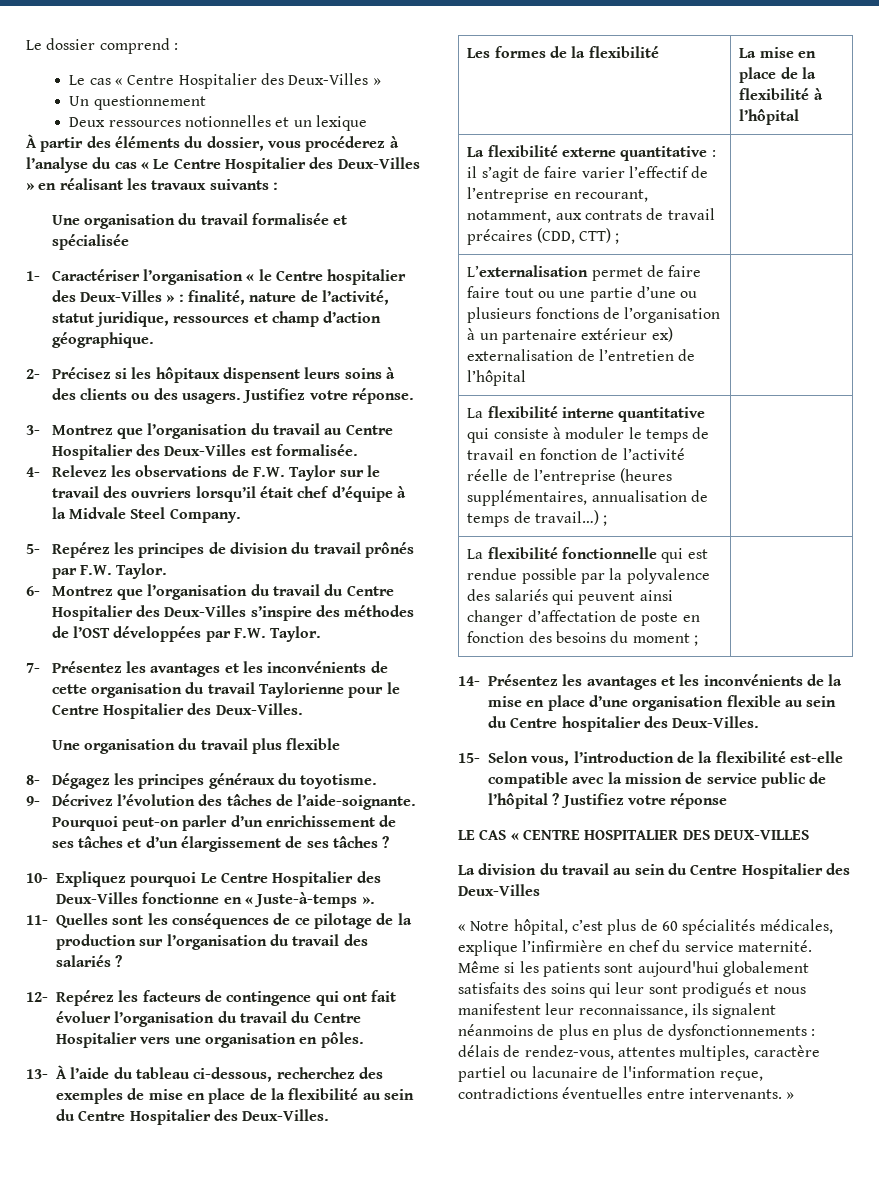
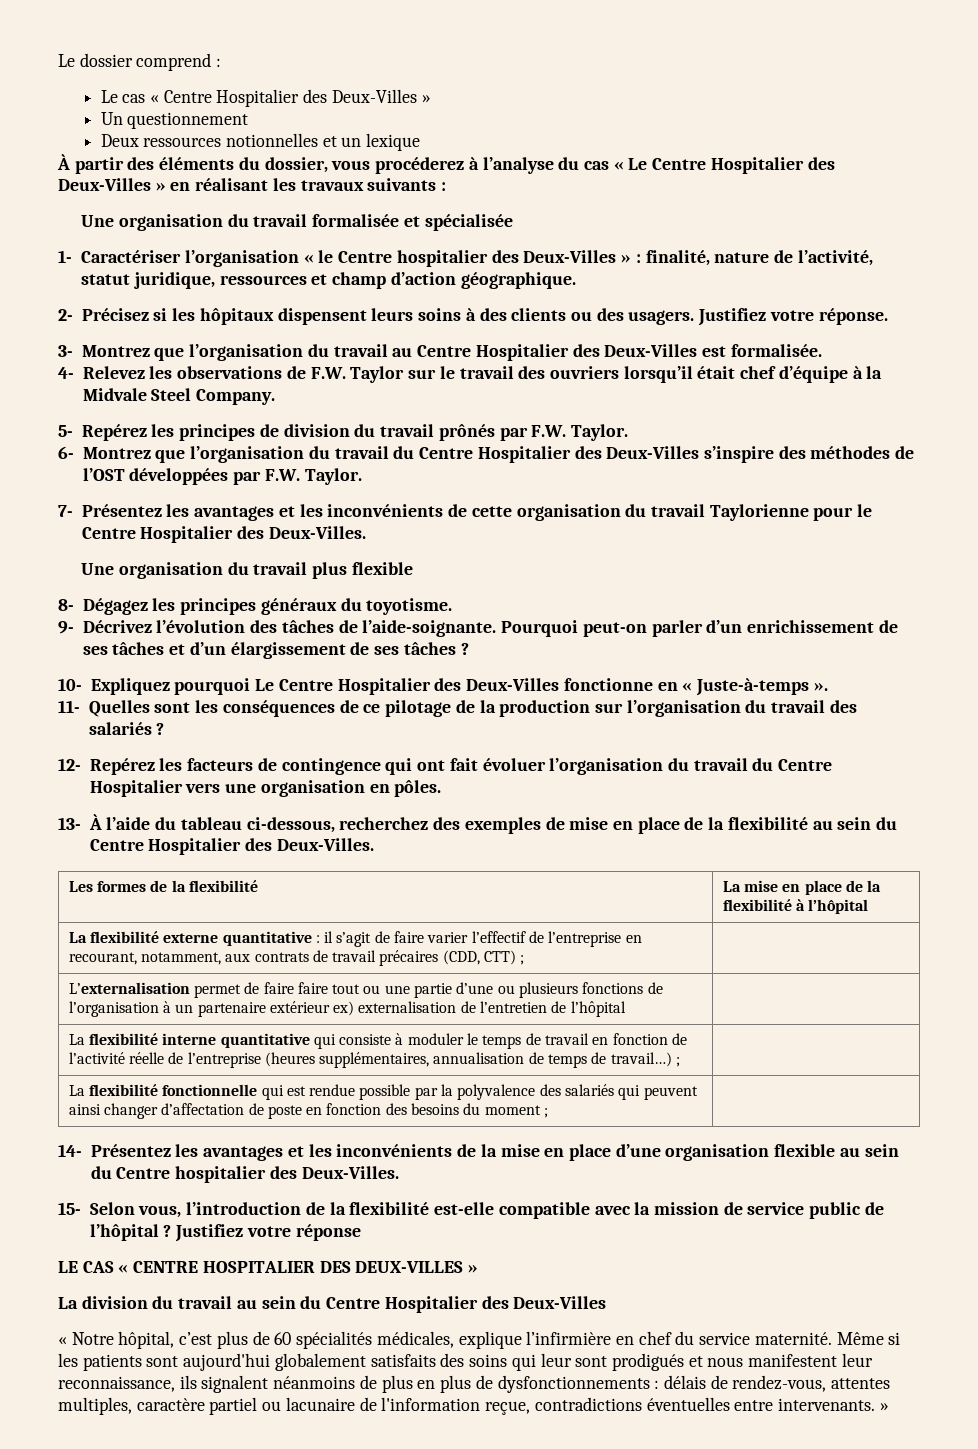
- LE CAS « CENTRE HOSPITALIER DES DEUX-VILLES
+ LE CAS « CENTRE HOSPITALIER DES DEUX-VILLES »

